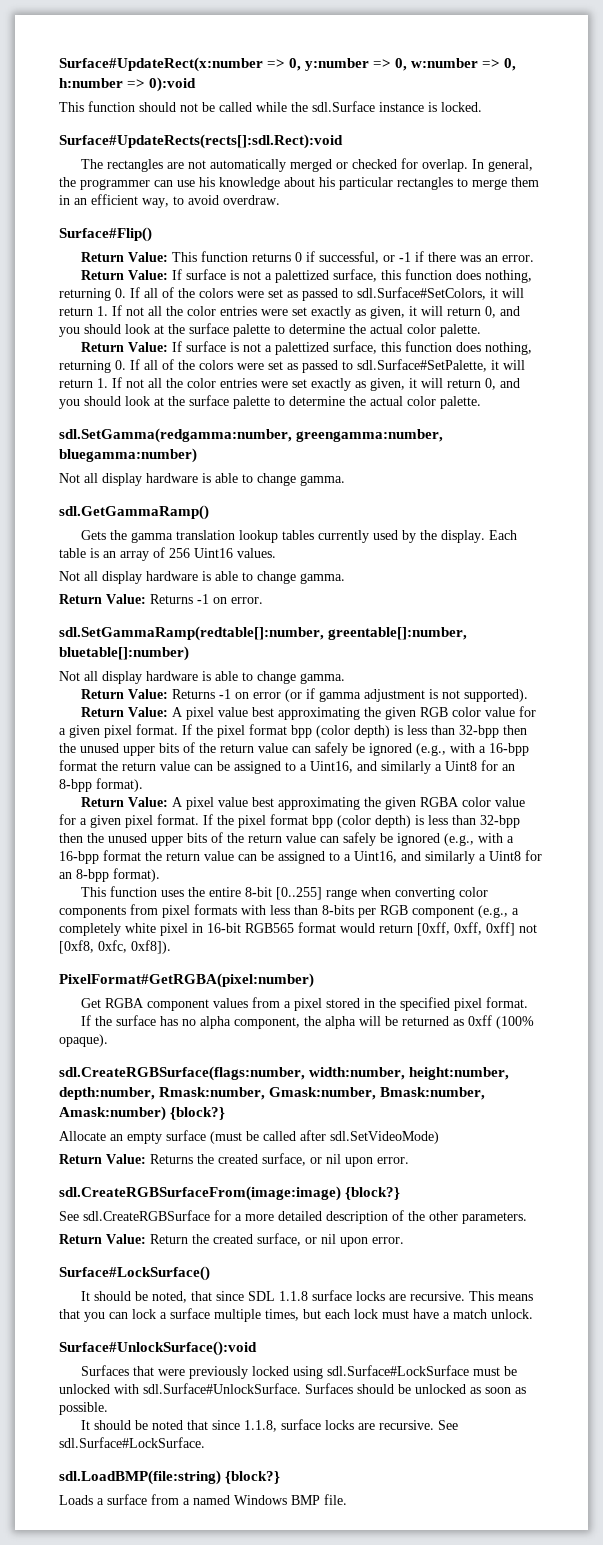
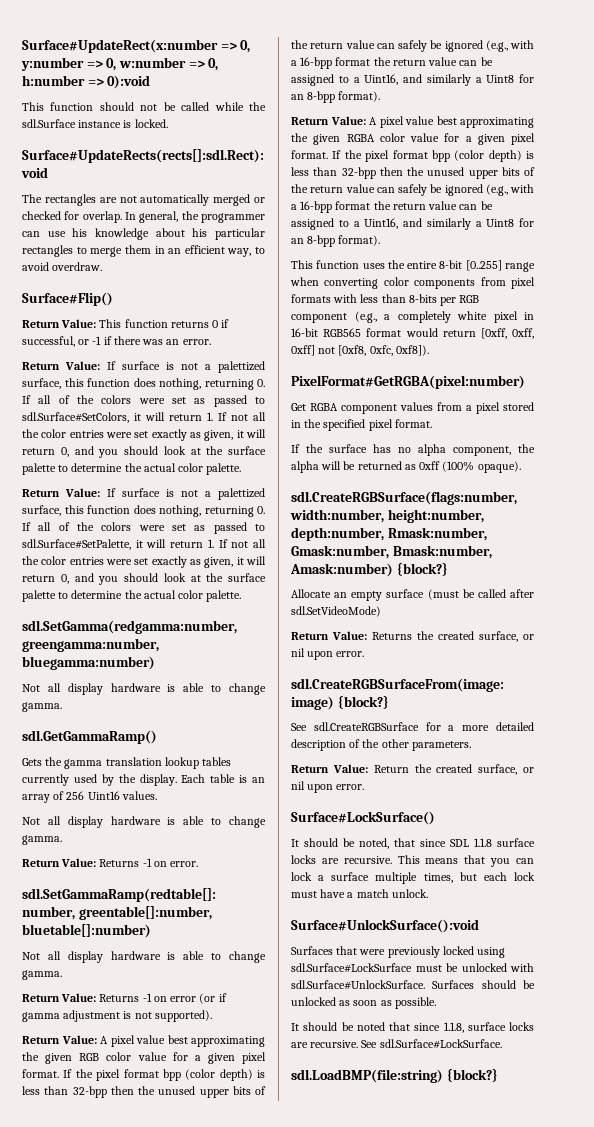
- Loads a surface from a named Windows BMP file.

